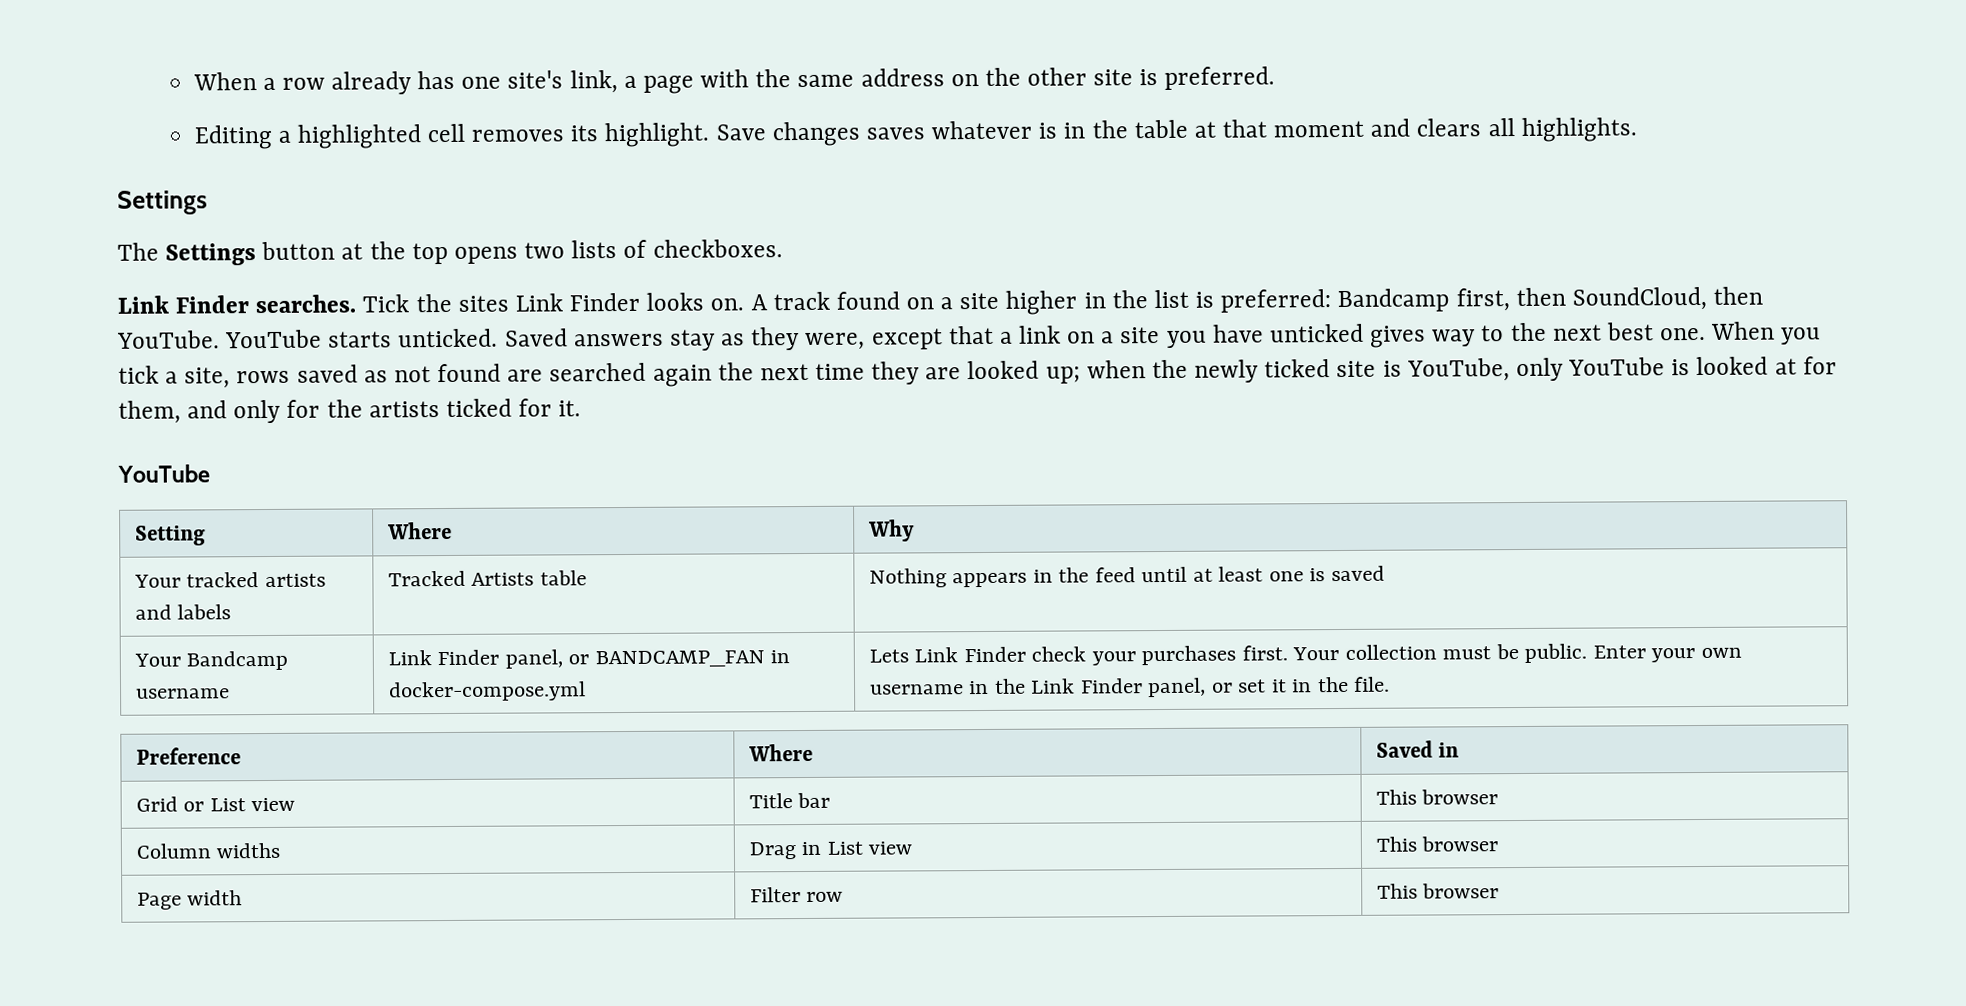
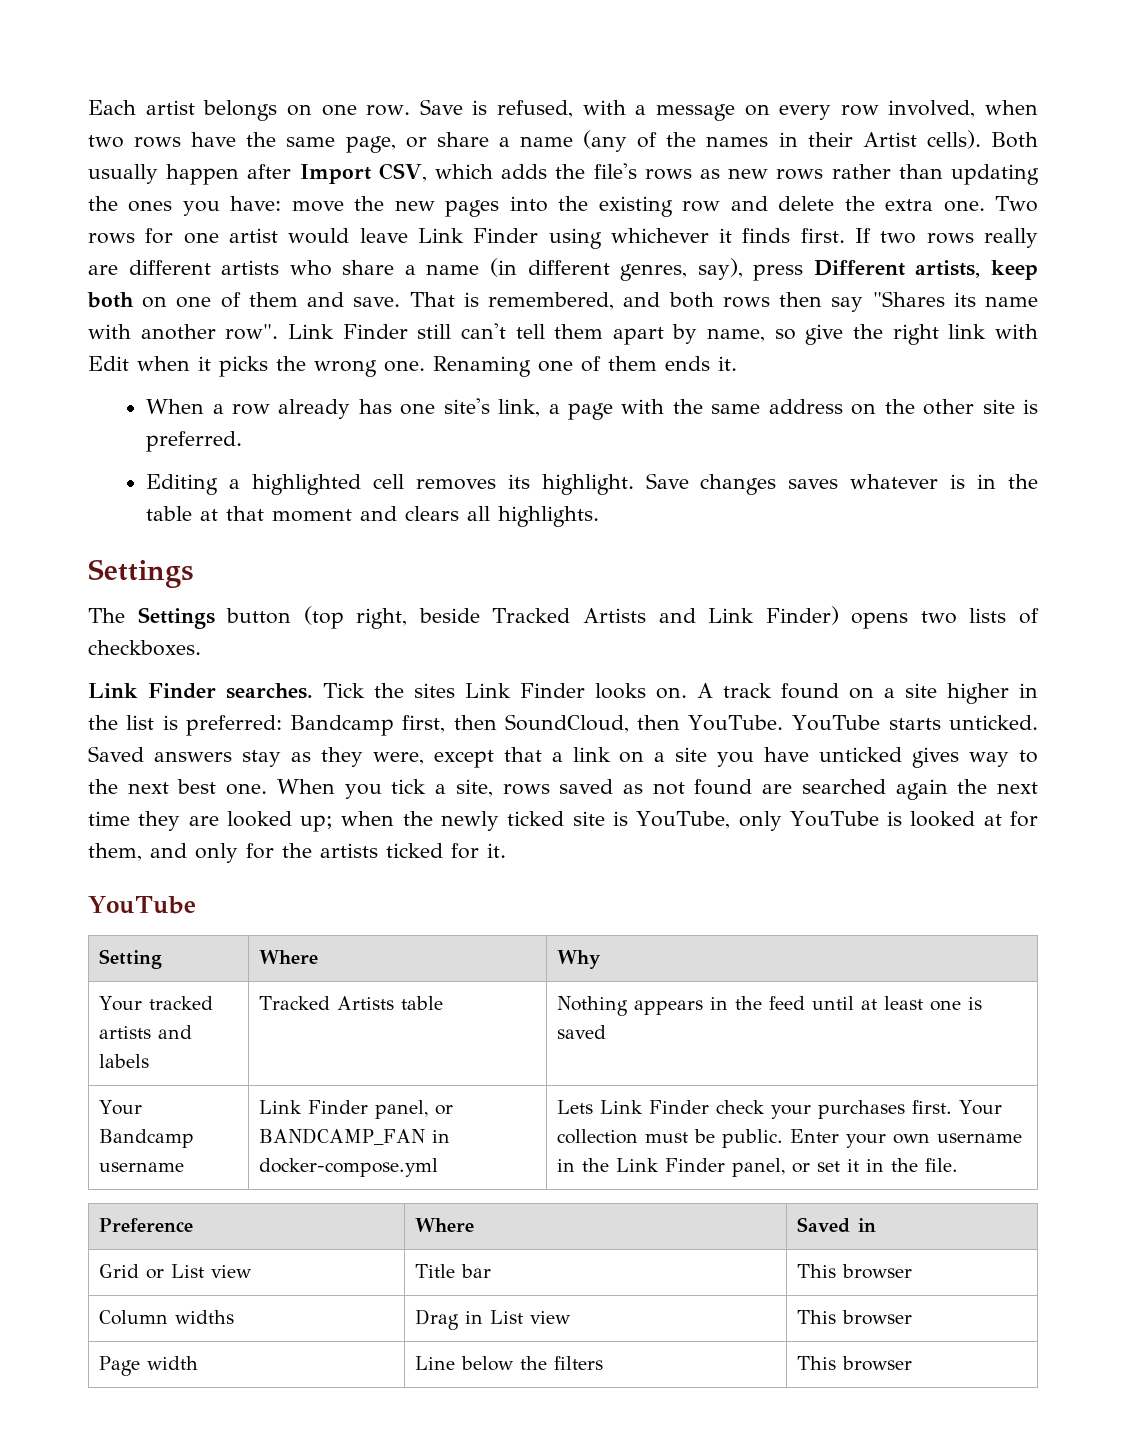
+ Each artist belongs on one row. Save is refused, with a message on every row involved, when two rows have the same page, or share a name (any of the names in their Artist cells). Both usually happen after Import CSV, which adds the file's rows as new rows rather than updating the ones you have: move the new pages into the existing row and delete the extra one. Two rows for one artist would leave Link Finder using whichever it finds first. If two rows really are different artists who share a name (in different genres, say), press Different artists, keep both on one of them and save. That is remembered, and both rows then say "Shares its name with another row". Link Finder still can't tell them apart by name, so give the right link with Edit when it picks the wrong one. Renaming one of them ends it.
- The Settings button at the top opens two lists of checkboxes.
+ The Settings button (top right, beside Tracked Artists and Link Finder) opens two lists of checkboxes.
- Page width | Filter row | This browser
+ Page width | Line below the filters | This browser

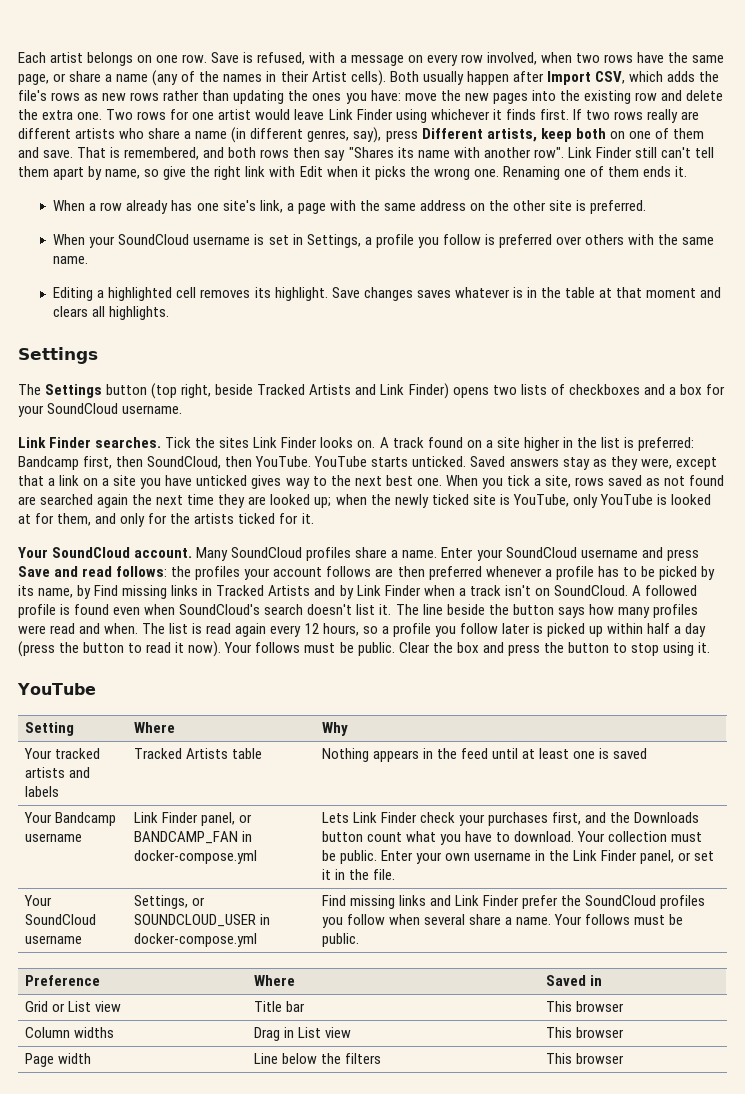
+ When your SoundCloud username is set in Settings, a profile you follow is preferred over others with the same name.
- The Settings button (top right, beside Tracked Artists and Link Finder) opens two lists of checkboxes.
+ The Settings button (top right, beside Tracked Artists and Link Finder) opens two lists of checkboxes and a box for your SoundCloud username.
+ Your SoundCloud account. Many SoundCloud profiles share a name. Enter your SoundCloud username and press Save and read follows: the profiles your account follows are then preferred whenever a profile has to be picked by its name, by Find missing links in Tracked Artists and by Link Finder when a track isn't on SoundCloud. A followed profile is found even when SoundCloud's search doesn't list it. The line beside the button says how many profiles were read and when. The list is read again every 12 hours, so a profile you follow later is picked up within half a day (press the button to read it now). Your follows must be public. Clear the box and press the button to stop using it.
- Lets Link Finder check your purchases first.
+ Lets Link Finder check your purchases first, and the Downloads button count what you have to download.
+ Your SoundCloud username | Settings, or SOUNDCLOUD_USER in docker-compose.yml | Find missing links and Link Finder prefer the SoundCloud profiles you follow when several share a name. Your follows must be public.

